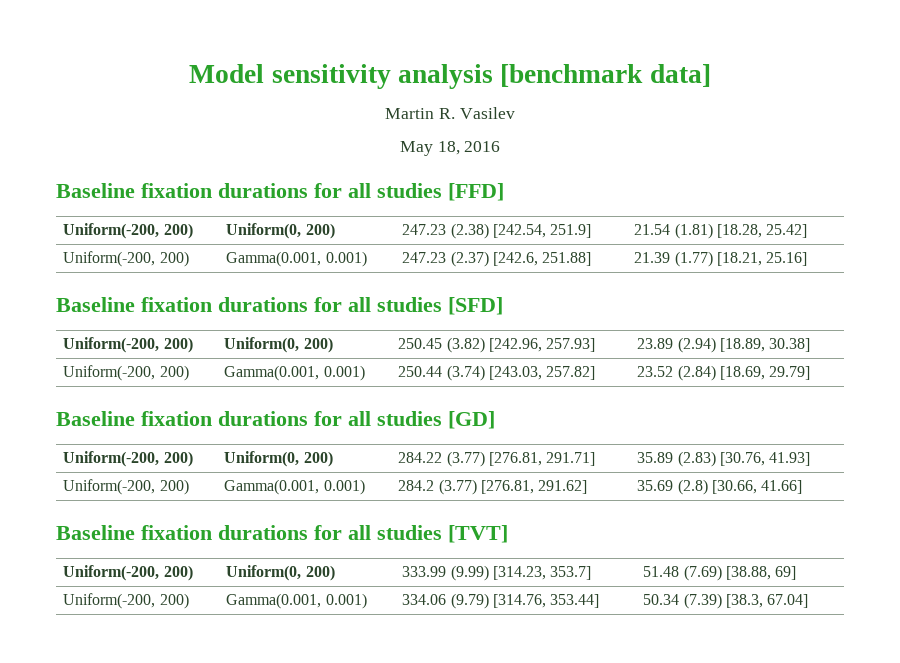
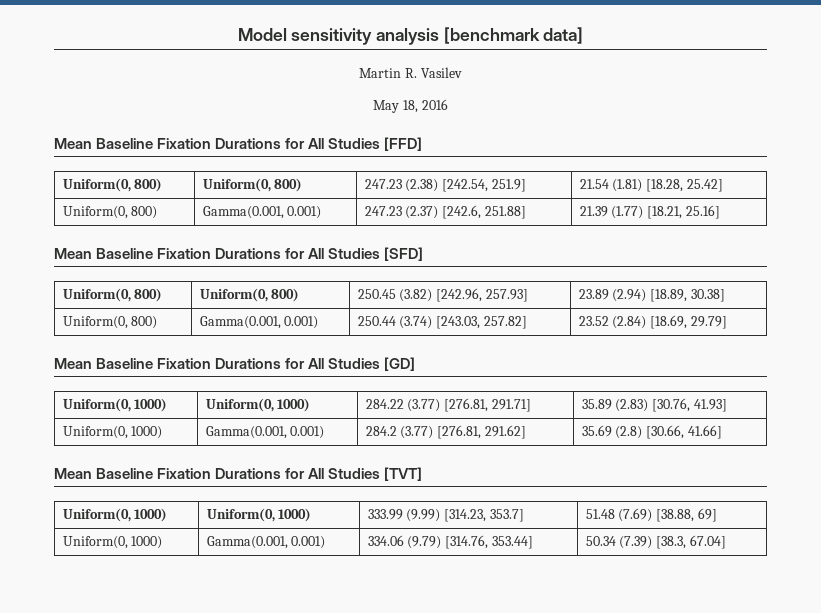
- Baseline fixation durations for all studies [FFD]
+ Mean Baseline Fixation Durations for All Studies [FFD]
- Uniform(-200, 200) | Uniform(0, 200) | 247.23 (2.38) [242.54, 251.9] | 21.54 (1.81) [18.28, 25.42]
+ Uniform(0, 800) | Uniform(0, 800) | 247.23 (2.38) [242.54, 251.9] | 21.54 (1.81) [18.28, 25.42]
- Uniform(-200, 200) | Gamma(0.001, 0.001) | 247.23 (2.37) [242.6, 251.88] | 21.39 (1.77) [18.21, 25.16]
+ Uniform(0, 800) | Gamma(0.001, 0.001) | 247.23 (2.37) [242.6, 251.88] | 21.39 (1.77) [18.21, 25.16]
- Baseline fixation durations for all studies [SFD]
+ Mean Baseline Fixation Durations for All Studies [SFD]
- Uniform(-200, 200) | Uniform(0, 200) | 250.45 (3.82) [242.96, 257.93] | 23.89 (2.94) [18.89, 30.38]
+ Uniform(0, 800) | Uniform(0, 800) | 250.45 (3.82) [242.96, 257.93] | 23.89 (2.94) [18.89, 30.38]
- Uniform(-200, 200) | Gamma(0.001, 0.001) | 250.44 (3.74) [243.03, 257.82] | 23.52 (2.84) [18.69, 29.79]
+ Uniform(0, 800) | Gamma(0.001, 0.001) | 250.44 (3.74) [243.03, 257.82] | 23.52 (2.84) [18.69, 29.79]
- Baseline fixation durations for all studies [GD]
+ Mean Baseline Fixation Durations for All Studies [GD]
- Uniform(-200, 200) | Uniform(0, 200) | 284.22 (3.77) [276.81, 291.71] | 35.89 (2.83) [30.76, 41.93]
+ Uniform(0, 1000) | Uniform(0, 1000) | 284.22 (3.77) [276.81, 291.71] | 35.89 (2.83) [30.76, 41.93]
- Uniform(-200, 200) | Gamma(0.001, 0.001) | 284.2 (3.77) [276.81, 291.62] | 35.69 (2.8) [30.66, 41.66]
+ Uniform(0, 1000) | Gamma(0.001, 0.001) | 284.2 (3.77) [276.81, 291.62] | 35.69 (2.8) [30.66, 41.66]
- Baseline fixation durations for all studies [TVT]
+ Mean Baseline Fixation Durations for All Studies [TVT]
- Uniform(-200, 200) | Uniform(0, 200) | 333.99 (9.99) [314.23, 353.7] | 51.48 (7.69) [38.88, 69]
+ Uniform(0, 1000) | Uniform(0, 1000) | 333.99 (9.99) [314.23, 353.7] | 51.48 (7.69) [38.88, 69]
- Uniform(-200, 200) | Gamma(0.001, 0.001) | 334.06 (9.79) [314.76, 353.44] | 50.34 (7.39) [38.3, 67.04]
+ Uniform(0, 1000) | Gamma(0.001, 0.001) | 334.06 (9.79) [314.76, 353.44] | 50.34 (7.39) [38.3, 67.04]

